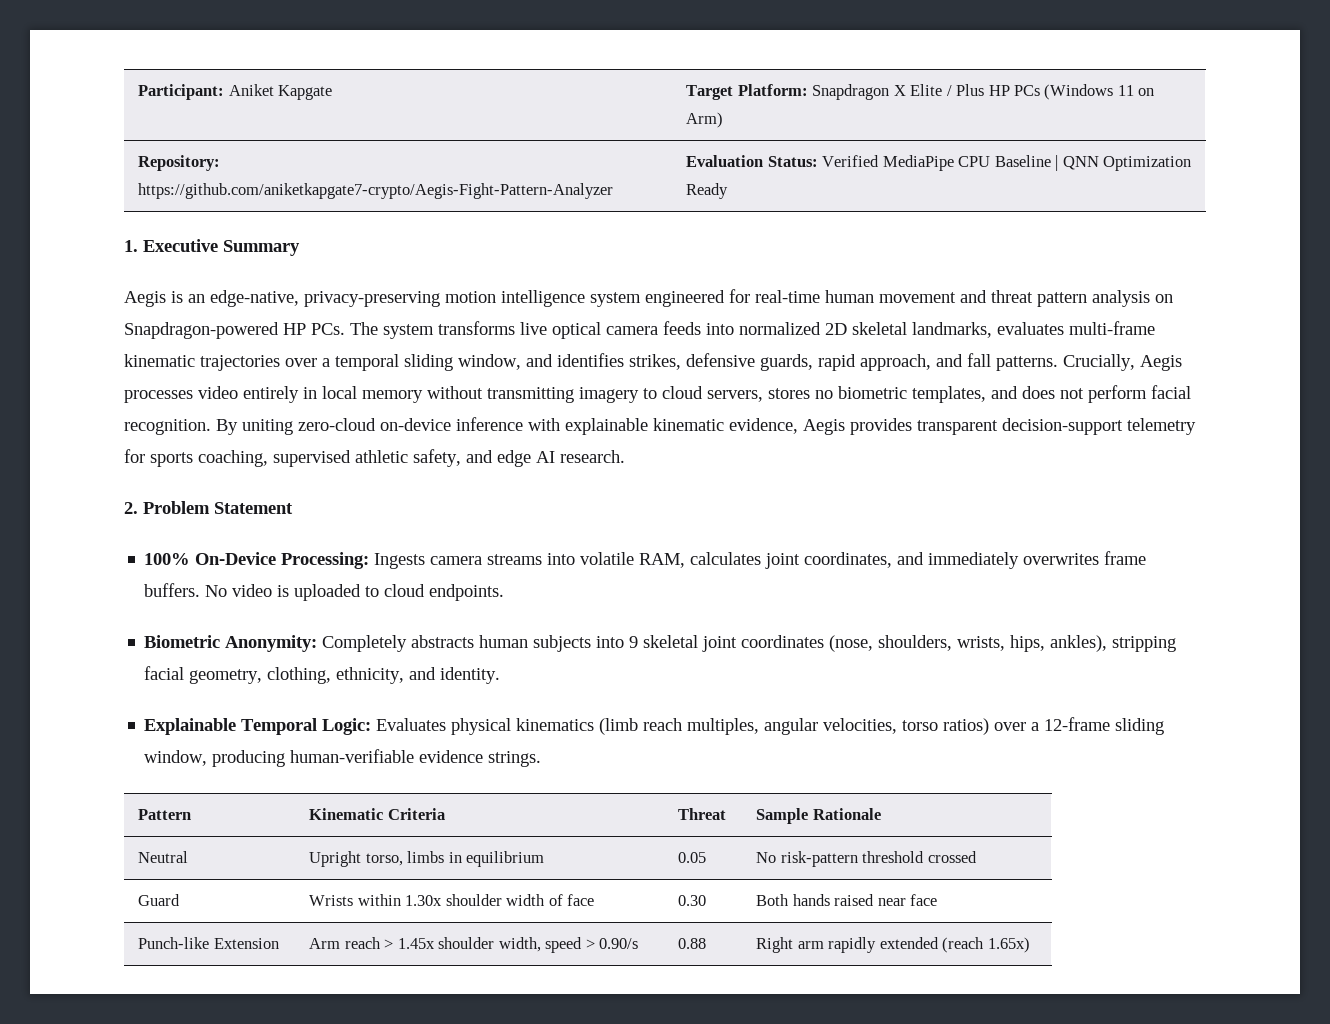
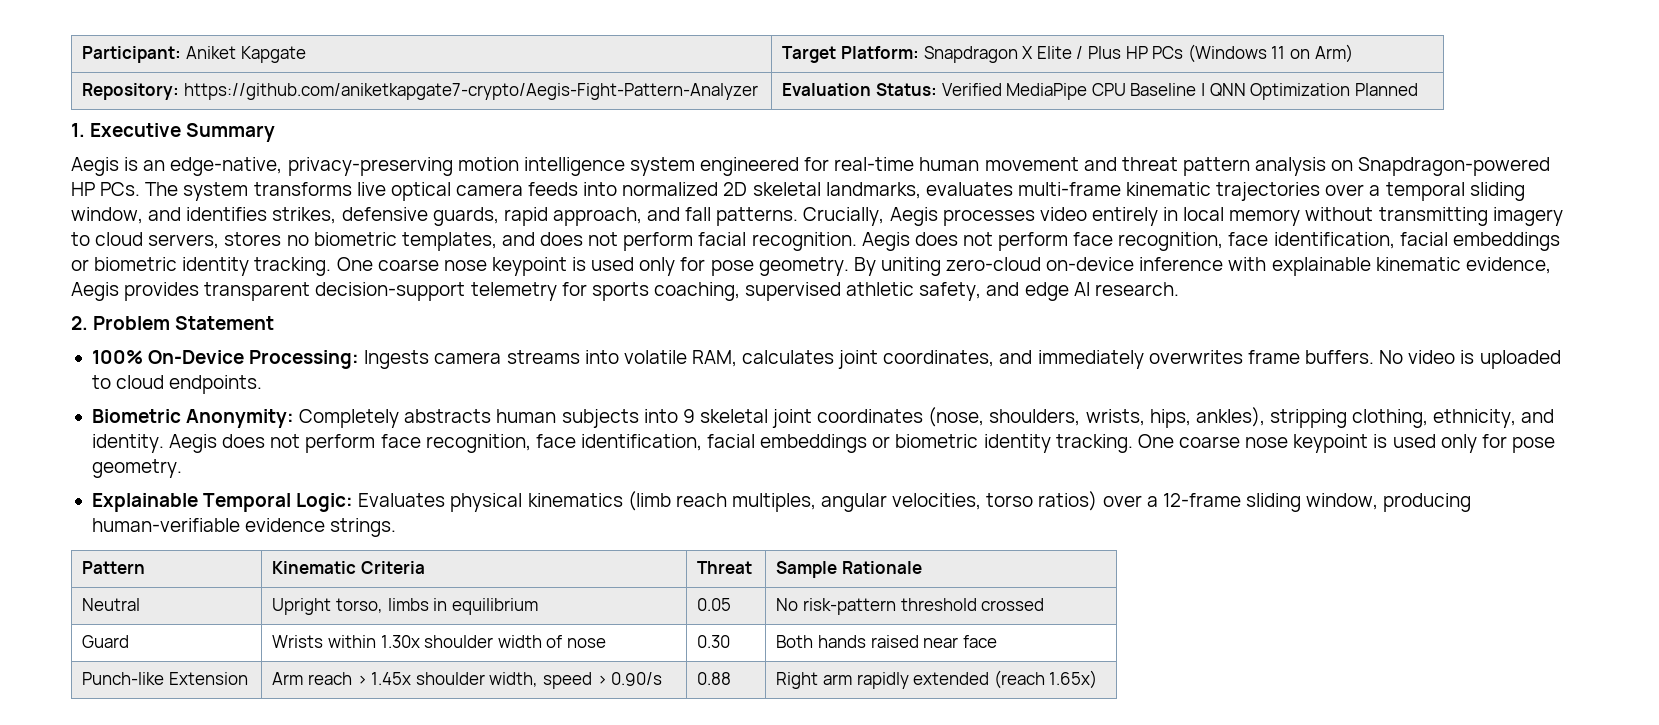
- Repository: https://github.com/aniketkapgate7-crypto/Aegis-Fight-Pattern-Analyzer | Evaluation Status: Verified MediaPipe CPU Baseline | QNN Optimization Ready
+ Repository: https://github.com/aniketkapgate7-crypto/Aegis-Fight-Pattern-Analyzer | Evaluation Status: Verified MediaPipe CPU Baseline | QNN Optimization Planned
- Crucially, Aegis processes video entirely in local memory without transmitting imagery to cloud servers, stores no biometric templates, and does not perform facial recognition.
+ Crucially, Aegis processes video entirely in local memory without transmitting imagery to cloud servers, stores no biometric templates, and does not perform facial recognition. Aegis does not perform face recognition, face identification, facial embeddings or biometric identity tracking. One coarse nose keypoint is used only for pose geometry.
- Biometric Anonymity: Completely abstracts human subjects into 9 skeletal joint coordinates (nose, shoulders, wrists, hips, ankles), stripping facial geometry, clothing, ethnicity, and identity.
+ Biometric Anonymity: Completely abstracts human subjects into 9 skeletal joint coordinates (nose, shoulders, wrists, hips, ankles), stripping clothing, ethnicity, and identity. Aegis does not perform face recognition, face identification, facial embeddings or biometric identity tracking. One coarse nose keypoint is used only for pose geometry.
- Guard | Wrists within 1.30x shoulder width of face | 0.30 | Both hands raised near face
+ Guard | Wrists within 1.30x shoulder width of nose | 0.30 | Both hands raised near face

